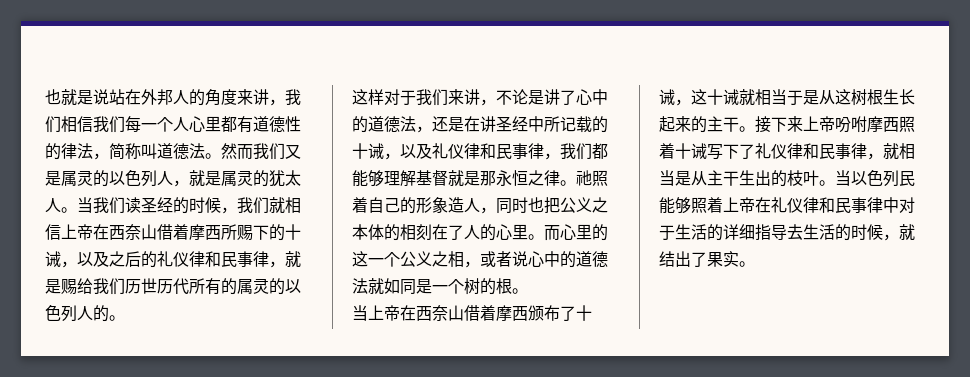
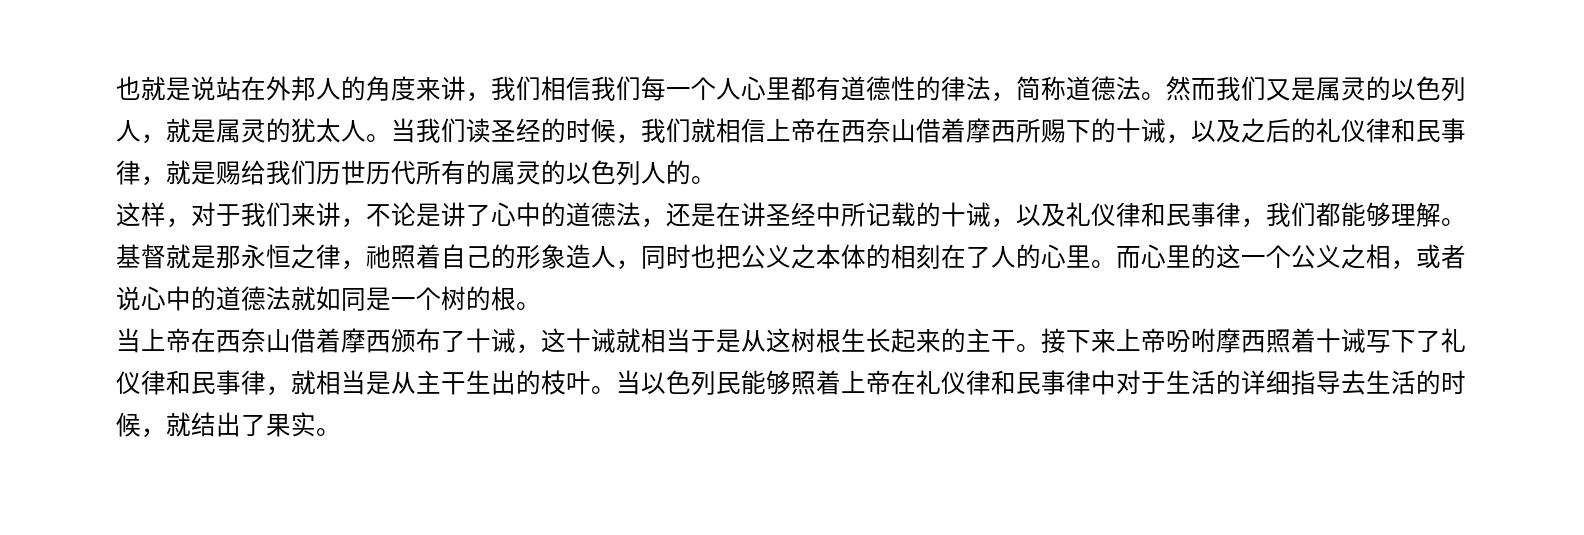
- 也就是说站在外邦人的角度来讲，我们相信我们每一个人心里都有道德性的律法，简称叫道德法。
+ 也就是说站在外邦人的角度来讲，我们相信我们每一个人心里都有道德性的律法，简称道德法。
- 这样对于我们来讲，不论是讲了心中的道德法，还是在讲圣经中所记载的十诫，以及礼仪律和民事律，我们都能够理解基督就是那永恒之律。祂照着自己的形象造人，同时也把公义之本体的相刻在了人的心里。
+ 这样，对于我们来讲，不论是讲了心中的道德法，还是在讲圣经中所记载的十诫，以及礼仪律和民事律，我们都能够理解。基督就是那永恒之律，祂照着自己的形象造人，同时也把公义之本体的相刻在了人的心里。

